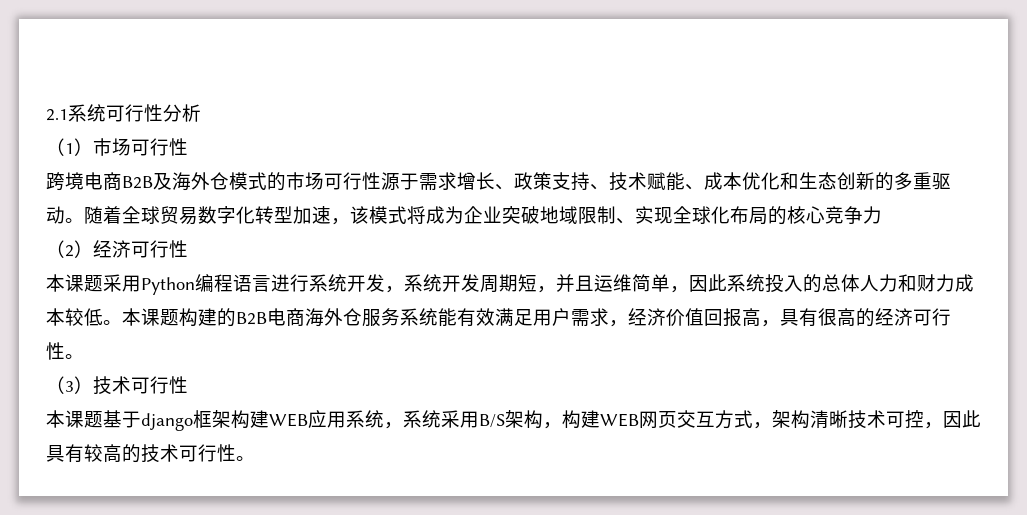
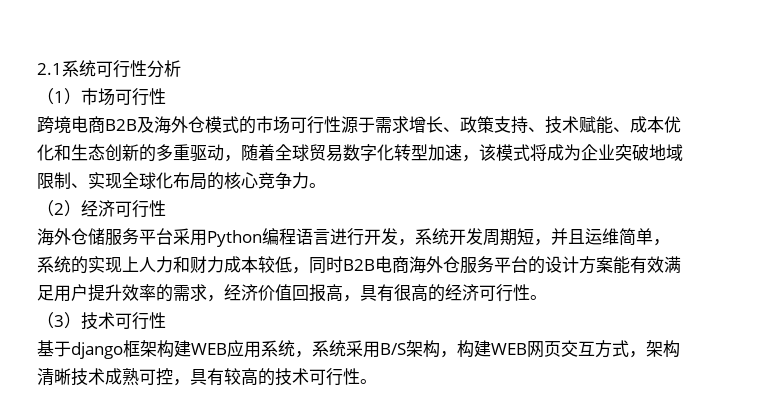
- 跨境电商B2B及海外仓模式的市场可行性源于需求增长、政策支持、技术赋能、成本优化和生态创新的多重驱动。随着全球贸易数字化转型加速，该模式将成为企业突破地域限制、实现全球化布局的核心竞争力
+ 跨境电商B2B及海外仓模式的市场可行性源于需求增长、政策支持、技术赋能、成本优化和生态创新的多重驱动，随着全球贸易数字化转型加速，该模式将成为企业突破地域限制、实现全球化布局的核心竞争力。
- 本课题采用Python编程语言进行系统开发，系统开发周期短，并且运维简单，因此系统投入的总体人力和财力成本较低。本课题构建的B2B电商海外仓服务系统能有效满足用户需求，经济价值回报高，具有很高的经济可行性。
+ 海外仓储服务平台采用Python编程语言进行开发，系统开发周期短，并且运维简单，系统的实现上人力和财力成本较低，同时B2B电商海外仓服务平台的设计方案能有效满足用户提升效率的需求，经济价值回报高，具有很高的经济可行性。
- 本课题基于django框架构建WEB应用系统，系统采用B/S架构，构建WEB网页交互方式，架构清晰技术可控，因此具有较高的技术可行性。
+ 基于django框架构建WEB应用系统，系统采用B/S架构，构建WEB网页交互方式，架构清晰技术成熟可控，具有较高的技术可行性。

